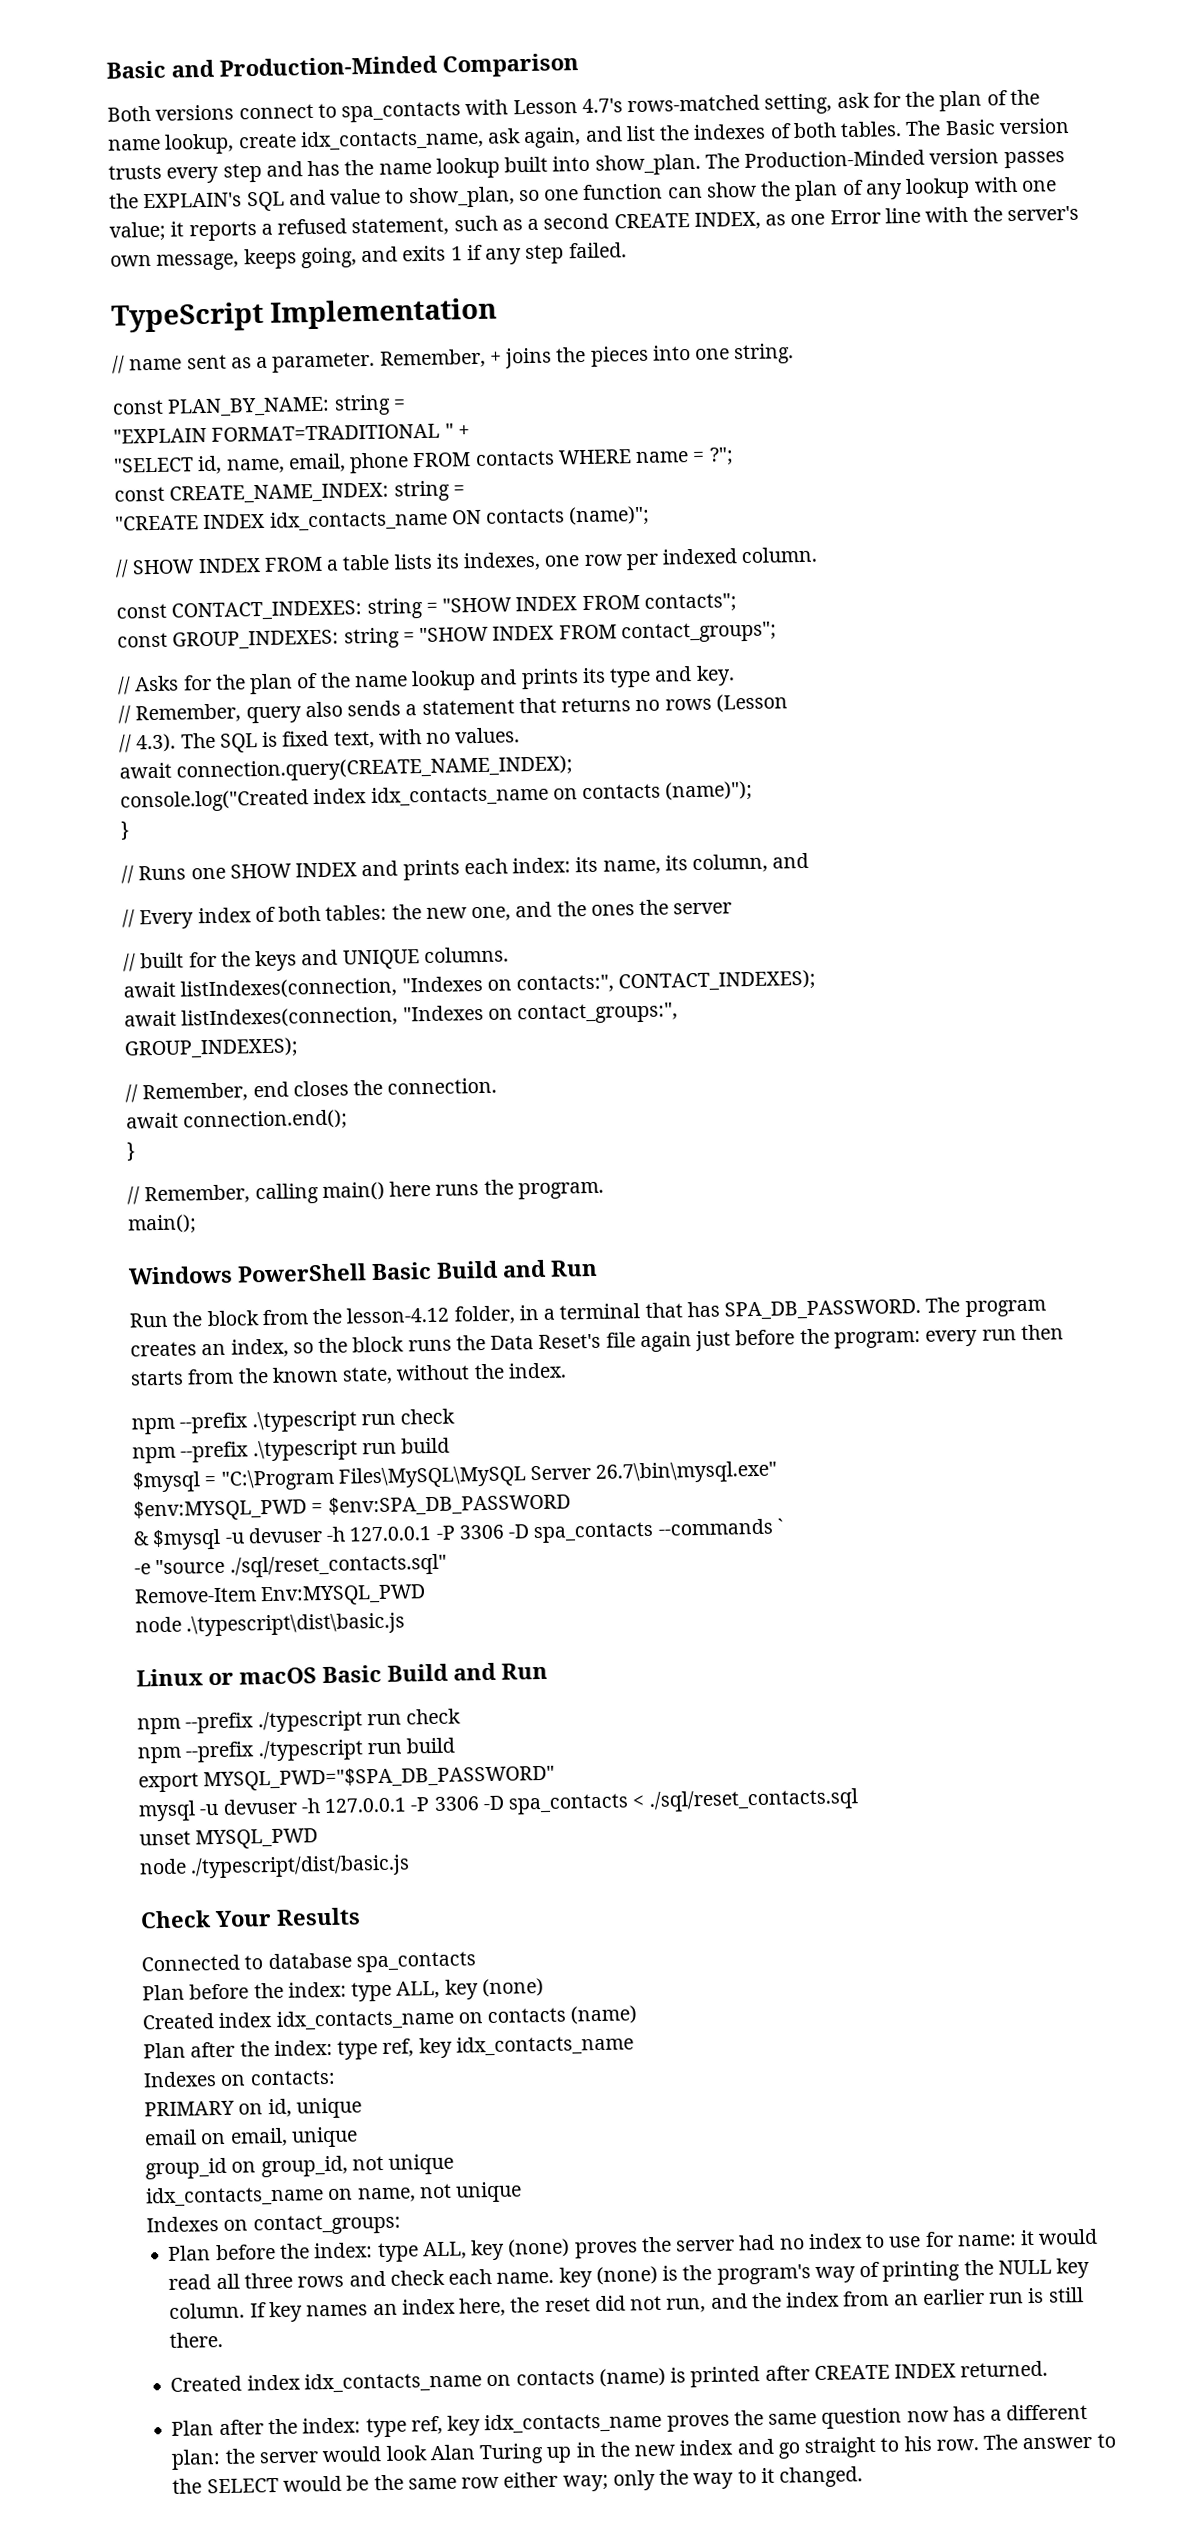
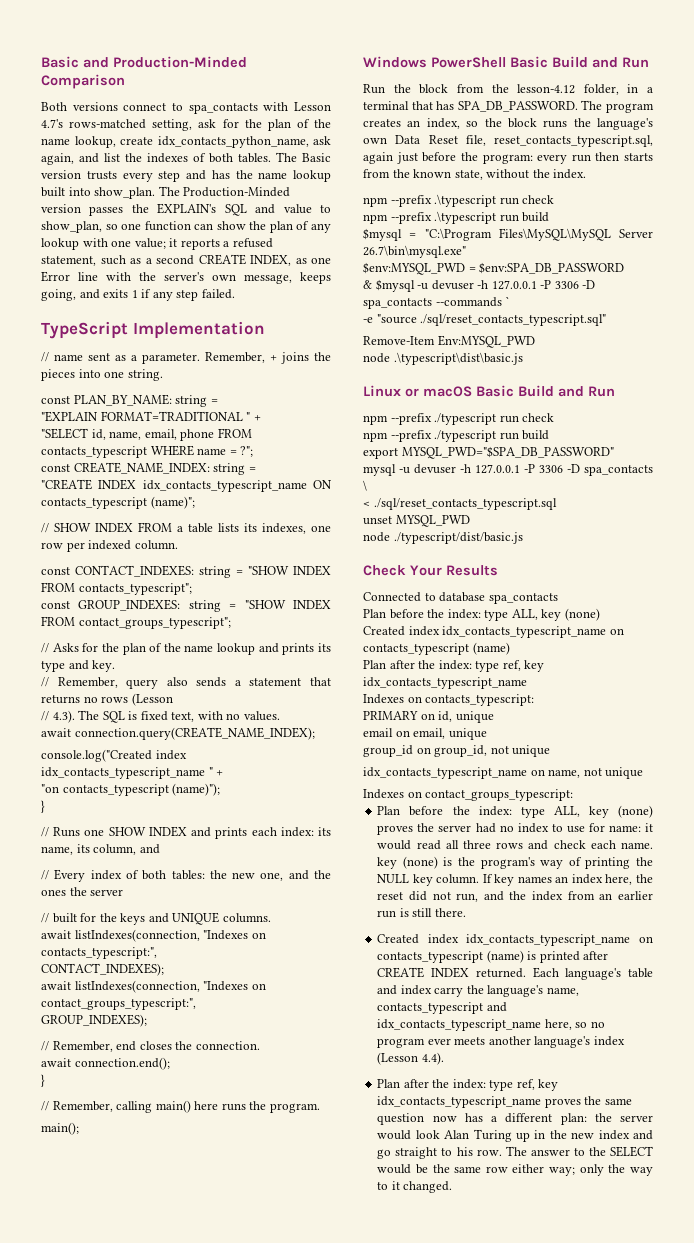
- Both versions connect to spa_contacts with Lesson 4.7's rows-matched setting, ask for the plan of the name lookup, create idx_contacts_name, ask again, and list the indexes of both tables.
+ Both versions connect to spa_contacts with Lesson 4.7's rows-matched setting, ask for the plan of the name lookup, create idx_contacts_python_name, ask again, and list the indexes of both tables.
- "SELECT id, name, email, phone FROM contacts WHERE name = ?";
+ "SELECT id, name, email, phone FROM contacts_typescript WHERE name = ?";
- "CREATE INDEX idx_contacts_name ON contacts (name)";
+ "CREATE INDEX idx_contacts_typescript_name ON contacts_typescript (name)";
- const CONTACT_INDEXES: string = "SHOW INDEX FROM contacts";
+ const CONTACT_INDEXES: string = "SHOW INDEX FROM contacts_typescript";
- const GROUP_INDEXES: string = "SHOW INDEX FROM contact_groups";
+ const GROUP_INDEXES: string = "SHOW INDEX FROM contact_groups_typescript";
- console.log("Created index idx_contacts_name on contacts (name)");
+ console.log("Created index idx_contacts_typescript_name " +
+ "on contacts_typescript (name)");
- await listIndexes(connection, "Indexes on contacts:", CONTACT_INDEXES);
+ await listIndexes(connection, "Indexes on contacts_typescript:",
+ CONTACT_INDEXES);
- await listIndexes(connection, "Indexes on contact_groups:",
+ await listIndexes(connection, "Indexes on contact_groups_typescript:",
- The program creates an index, so the block runs the Data Reset's file again just before the program: every run then starts from the known state, without the index.
+ The program creates an index, so the block runs the language's own Data Reset file, reset_contacts_typescript.sql, again just before the program: every run then starts from the known state, without the index.
- -e "source ./sql/reset_contacts.sql"
+ -e "source ./sql/reset_contacts_typescript.sql"
- mysql -u devuser -h 127.0.0.1 -P 3306 -D spa_contacts < ./sql/reset_contacts.sql
+ mysql -u devuser -h 127.0.0.1 -P 3306 -D spa_contacts \
+ < ./sql/reset_contacts_typescript.sql
  Connected to database spa_contacts
  Plan before the index: type ALL, key (none)
- Created index idx_contacts_name on contacts (name)
- Plan after the index: type ref, key idx_contacts_name
- Indexes on contacts:
+ Created index idx_contacts_typescript_name on contacts_typescript (name)
+ Plan after the index: type ref, key idx_contacts_typescript_name
+ Indexes on contacts_typescript:
- idx_contacts_name on name, not unique
+ idx_contacts_typescript_name on name, not unique
- Indexes on contact_groups:
+ Indexes on contact_groups_typescript:
- Created index idx_contacts_name on contacts (name) is printed after CREATE INDEX returned.
- Plan after the index: type ref, key idx_contacts_name proves the same question now has a different plan: the server would look Alan Turing up in the new index and go straight to his row.
+ Created index idx_contacts_typescript_name on contacts_typescript (name) is printed after CREATE INDEX returned. Each language's table and index carry the language's name, contacts_typescript and idx_contacts_typescript_name here, so no program ever meets another language's index (Lesson 4.4).
+ Plan after the index: type ref, key idx_contacts_typescript_name proves the same question now has a different plan: the server would look Alan Turing up in the new index and go straight to his row.

